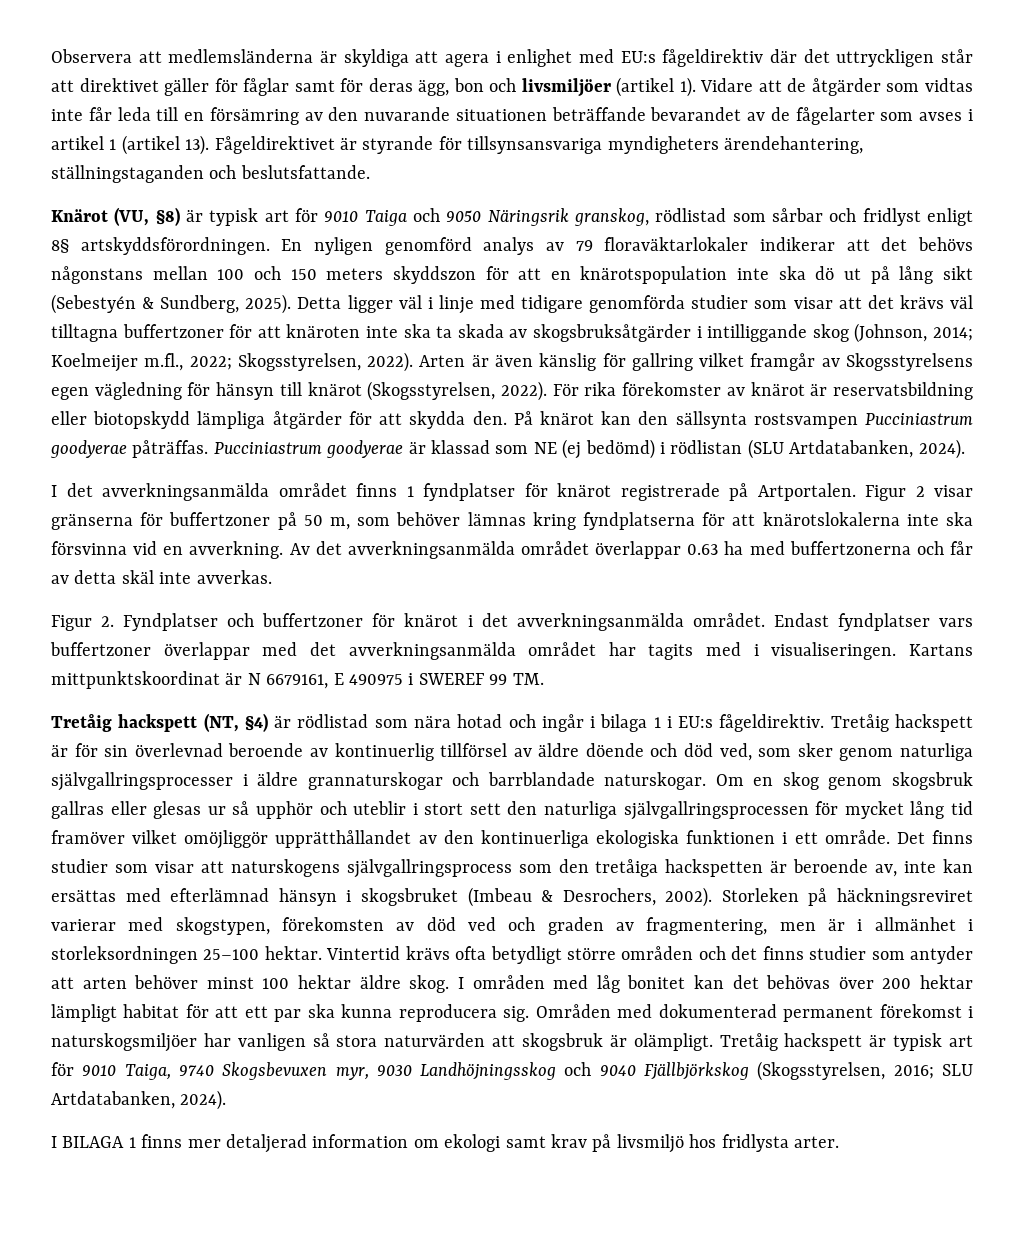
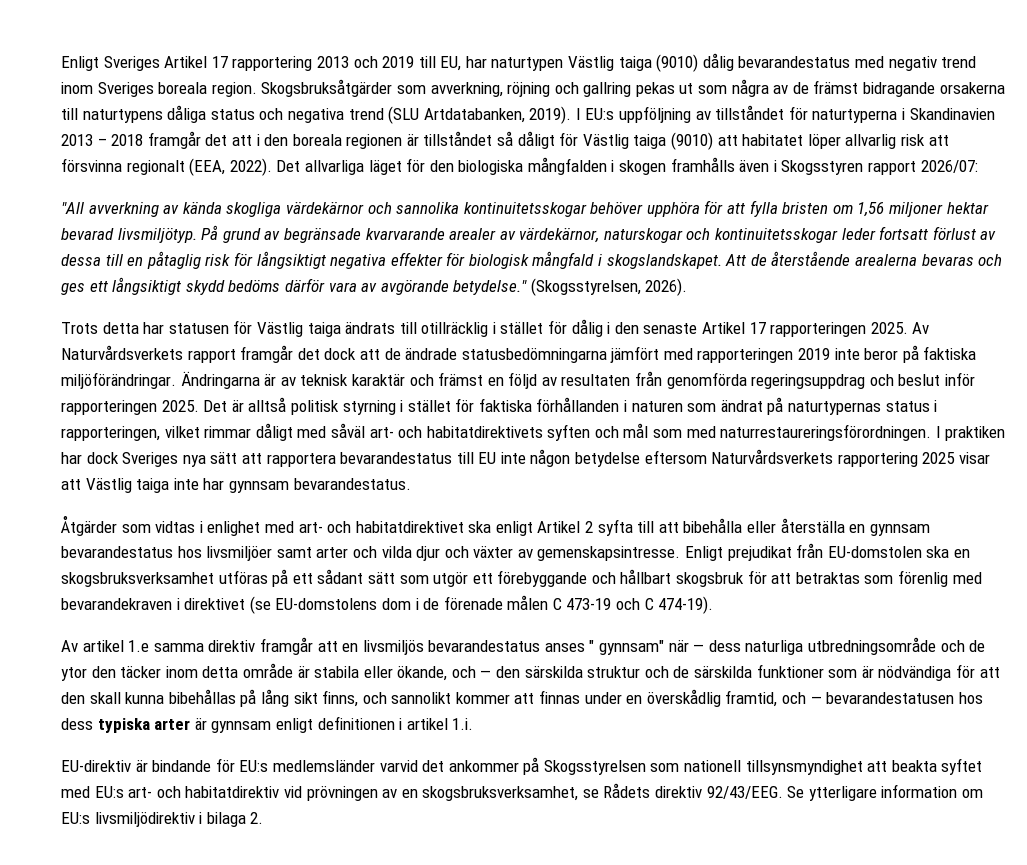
- Observera att medlemsländerna är skyldiga att agera i enlighet med EU:s fågeldirektiv där det uttryckligen står att direktivet gäller för fåglar samt för deras ägg, bon och livsmiljöer (artikel 1). Vidare att de åtgärder som vidtas inte får leda till en försämring av den nuvarande situationen beträffande bevarandet av de fågelarter som avses i artikel 1 (artikel 13). Fågeldirektivet är styrande för tillsynsansvariga myndigheters ärendehantering, ställningstaganden och beslutsfattande.
- Knärot (VU, §8) är typisk art för 9010 Taiga och 9050 Näringsrik granskog, rödlistad som sårbar och fridlyst enligt 8§ artskyddsförordningen. En nyligen genomförd analys av 79 floraväktarlokaler indikerar att det behövs någonstans mellan 100 och 150 meters skyddszon för att en knärotspopulation inte ska dö ut på lång sikt (Sebestyén & Sundberg, 2025). Detta ligger väl i linje med tidigare genomförda studier som visar att det krävs väl tilltagna buffertzoner för att knäroten inte ska ta skada av skogsbruksåtgärder i intilliggande skog (Johnson, 2014; Koelmeijer m.fl., 2022; Skogsstyrelsen, 2022). Arten är även känslig för gallring vilket framgår av Skogsstyrelsens egen vägledning för hänsyn till knärot (Skogsstyrelsen, 2022). För rika förekomster av knärot är reservatsbildning eller biotopskydd lämpliga åtgärder för att skydda den. På knärot kan den sällsynta rostsvampen Pucciniastrum goodyerae påträffas. Pucciniastrum goodyerae är klassad som NE (ej bedömd) i rödlistan (SLU Artdatabanken, 2024).
- I det avverkningsanmälda området finns 1 fyndplatser för knärot registrerade på Artportalen. Figur 2 visar gränserna för buffertzoner på 50 m, som behöver lämnas kring fyndplatserna för att knärotslokalerna inte ska försvinna vid en avverkning. Av det avverkningsanmälda området överlappar 0.63 ha med buffertzonerna och får av detta skäl inte avverkas.
- Figur 2. Fyndplatser och buffertzoner för knärot i det avverkningsanmälda området. Endast fyndplatser vars buffertzoner överlappar med det avverkningsanmälda området har tagits med i visualiseringen. Kartans mittpunktskoordinat är N 6679161, E 490975 i SWEREF 99 TM.
- Tretåig hackspett (NT, §4) är rödlistad som nära hotad och ingår i bilaga 1 i EU:s fågeldirektiv. Tretåig hackspett är för sin överlevnad beroende av kontinuerlig tillförsel av äldre döende och död ved, som sker genom naturliga självgallringsprocesser i äldre grannaturskogar och barrblandade naturskogar. Om en skog genom skogsbruk gallras eller glesas ur så upphör och uteblir i stort sett den naturliga självgallringsprocessen för mycket lång tid framöver vilket omöjliggör upprätthållandet av den kontinuerliga ekologiska funktionen i ett område. Det finns studier som visar att naturskogens självgallringsprocess som den tretåiga hackspetten är beroende av, inte kan ersättas med efterlämnad hänsyn i skogsbruket (Imbeau & Desrochers, 2002). Storleken på häckningsreviret varierar med skogstypen, förekomsten av död ved och graden av fragmentering, men är i allmänhet i storleksordningen 25–100 hektar. Vintertid krävs ofta betydligt större områden och det finns studier som antyder att arten behöver minst 100 hektar äldre skog. I områden med låg bonitet kan det behövas över 200 hektar lämpligt habitat för att ett par ska kunna reproducera sig. Områden med dokumenterad permanent förekomst i naturskogsmiljöer har vanligen så stora naturvärden att skogsbruk är olämpligt. Tretåig hackspett är typisk art för 9010 Taiga, 9740 Skogsbevuxen myr, 9030 Landhöjningsskog och 9040 Fjällbjörkskog (Skogsstyrelsen, 2016; SLU Artdatabanken, 2024).
- I BILAGA 1 finns mer detaljerad information om ekologi samt krav på livsmiljö hos fridlysta arter.
+ Enligt Sveriges Artikel 17 rapportering 2013 och 2019 till EU, har naturtypen Västlig taiga (9010) dålig bevarandestatus med negativ trend inom Sveriges boreala region. Skogsbruksåtgärder som avverkning, röjning och gallring pekas ut som några av de främst bidragande orsakerna till naturtypens dåliga status och negativa trend (SLU Artdatabanken, 2019). I EU:s uppföljning av tillståndet för naturtyperna i Skandinavien 2013 – 2018 framgår det att i den boreala regionen är tillståndet så dåligt för Västlig taiga (9010) att habitatet löper allvarlig risk att försvinna regionalt (EEA, 2022). Det allvarliga läget för den biologiska mångfalden i skogen framhålls även i Skogsstyren rapport 2026/07:
+ "All avverkning av kända skogliga värdekärnor och sannolika kontinuitetsskogar behöver upphöra för att fylla bristen om 1,56 miljoner hektar bevarad livsmiljötyp. På grund av begränsade kvarvarande arealer av värdekärnor, naturskogar och kontinuitetsskogar leder fortsatt förlust av dessa till en påtaglig risk för långsiktigt negativa effekter för biologisk mångfald i skogslandskapet. Att de återstående arealerna bevaras och ges ett långsiktigt skydd bedöms därför vara av avgörande betydelse." (Skogsstyrelsen, 2026).
+ Trots detta har statusen för Västlig taiga ändrats till otillräcklig i stället för dålig i den senaste Artikel 17 rapporteringen 2025. Av Naturvårdsverkets rapport framgår det dock att de ändrade statusbedömningarna jämfört med rapporteringen 2019 inte beror på faktiska miljöförändringar. Ändringarna är av teknisk karaktär och främst en följd av resultaten från genomförda regeringsuppdrag och beslut inför rapporteringen 2025. Det är alltså politisk styrning i stället för faktiska förhållanden i naturen som ändrat på naturtypernas status i rapporteringen, vilket rimmar dåligt med såväl art- och habitatdirektivets syften och mål som med naturrestaureringsförordningen. I praktiken har dock Sveriges nya sätt att rapportera bevarandestatus till EU inte någon betydelse eftersom Naturvårdsverkets rapportering 2025 visar att Västlig taiga inte har gynnsam bevarandestatus.
+ Åtgärder som vidtas i enlighet med art- och habitatdirektivet ska enligt Artikel 2 syfta till att bibehålla eller återställa en gynnsam bevarandestatus hos livsmiljöer samt arter och vilda djur och växter av gemenskapsintresse. Enligt prejudikat från EU-domstolen ska en skogsbruksverksamhet utföras på ett sådant sätt som utgör ett förebyggande och hållbart skogsbruk för att betraktas som förenlig med bevarandekraven i direktivet (se EU-domstolens dom i de förenade målen C 473-19 och C 474-19).
+ Av artikel 1.e samma direktiv framgår att en livsmiljös bevarandestatus anses " gynnsam" när — dess naturliga utbredningsområde och de ytor den täcker inom detta område är stabila eller ökande, och — den särskilda struktur och de särskilda funktioner som är nödvändiga för att den skall kunna bibehållas på lång sikt finns, och sannolikt kommer att finnas under en överskådlig framtid, och — bevarandestatusen hos dess typiska arter är gynnsam enligt definitionen i artikel 1.i.
+ EU-direktiv är bindande för EU:s medlemsländer varvid det ankommer på Skogsstyrelsen som nationell tillsynsmyndighet att beakta syftet med EU:s art- och habitatdirektiv vid prövningen av en skogsbruksverksamhet, se Rådets direktiv 92/43/EEG. Se ytterligare information om EU:s livsmiljödirektiv i bilaga 2.

